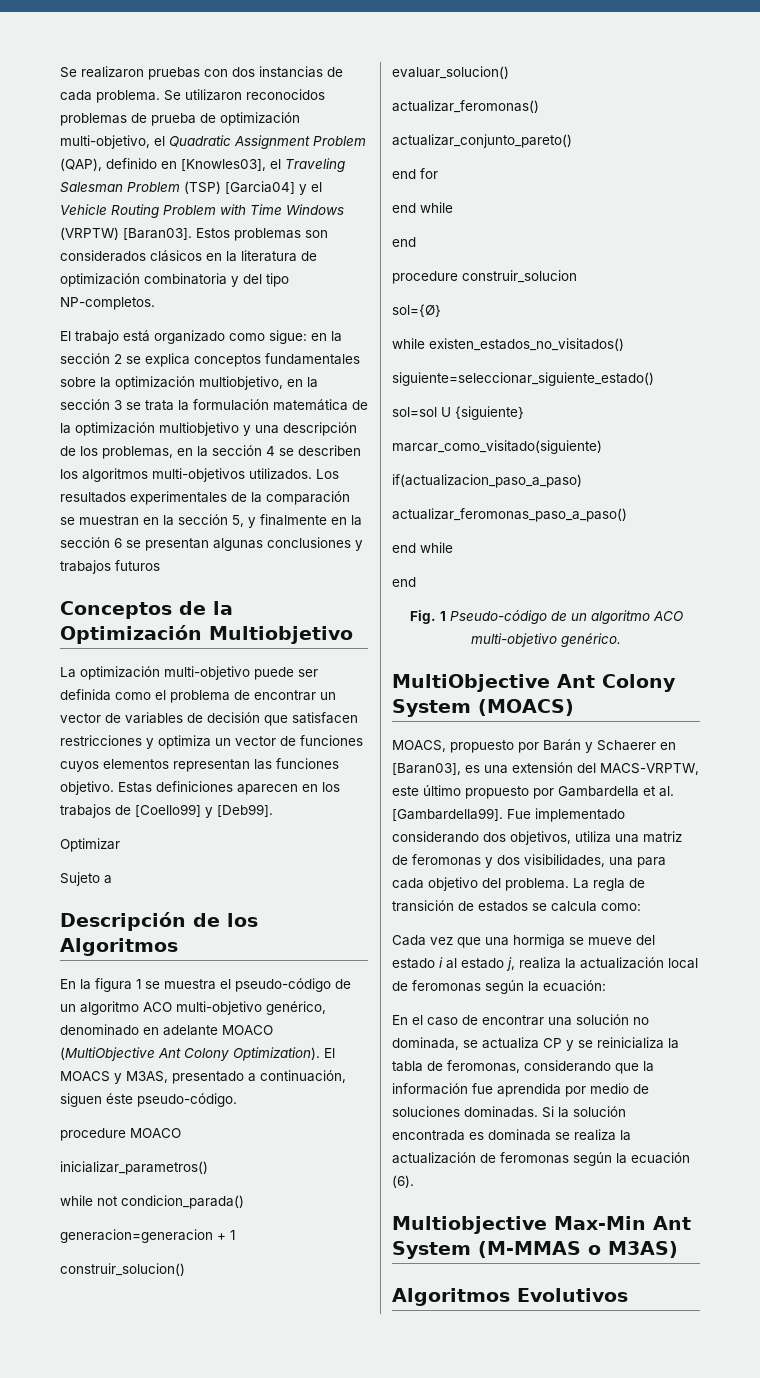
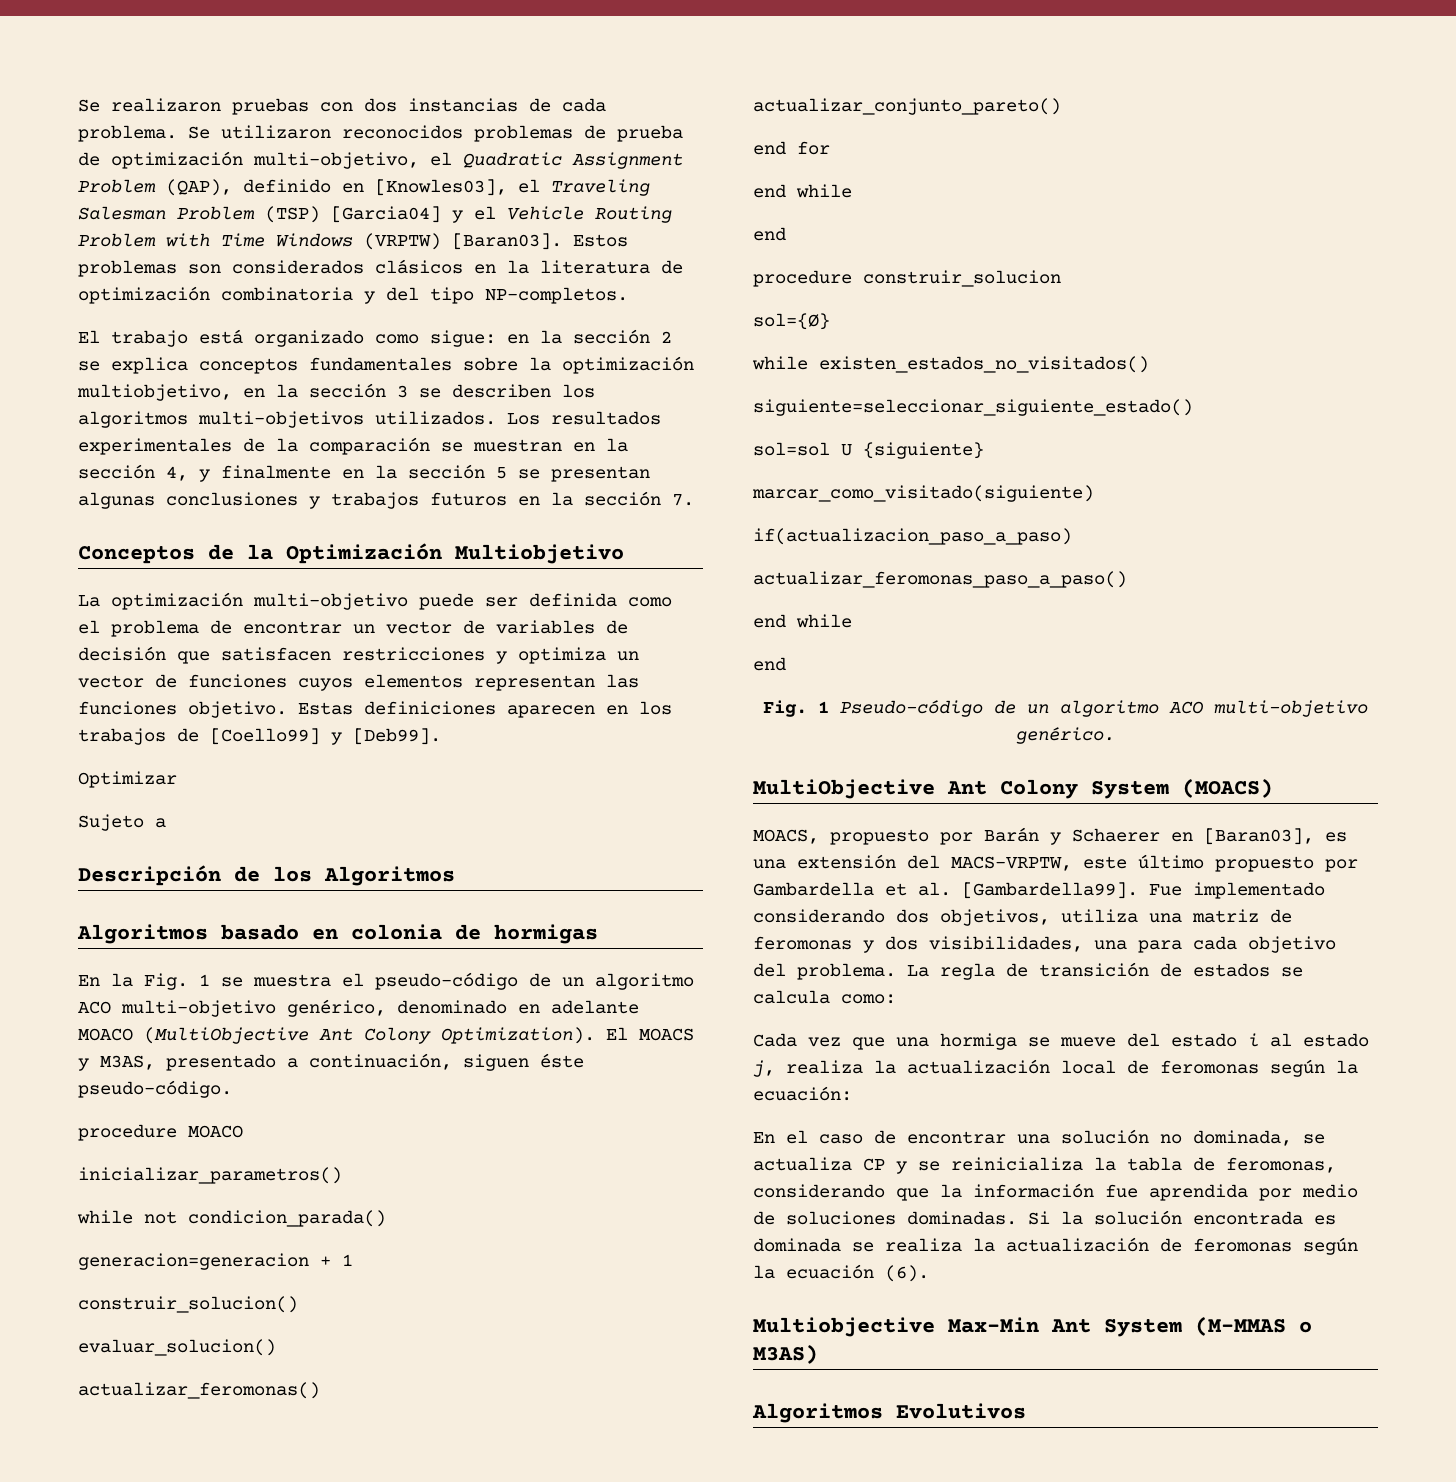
- El trabajo está organizado como sigue: en la sección 2 se explica conceptos fundamentales sobre la optimización multiobjetivo, en la sección 3 se trata la formulación matemática de la optimización multiobjetivo y una descripción de los problemas, en la sección 4 se describen los algoritmos multi-objetivos utilizados.
+ El trabajo está organizado como sigue: en la sección 2 se explica conceptos fundamentales sobre la optimización multiobjetivo, en la sección 3 se describen los algoritmos multi-objetivos utilizados.
- Los resultados experimentales de la comparación se muestran en la sección 5, y finalmente en la sección 6 se presentan algunas conclusiones y trabajos futuros
+ Los resultados experimentales de la comparación se muestran en la sección 4, y finalmente en la sección 5 se presentan algunas conclusiones y trabajos futuros en la sección 7.
+ Algoritmos basado en colonia de hormigas
- En la figura 1 se muestra el pseudo-código de un algoritmo ACO multi-objetivo genérico, denominado en adelante MOACO (MultiObjective Ant Colony Optimization).
+ En la Fig. 1 se muestra el pseudo-código de un algoritmo ACO multi-objetivo genérico, denominado en adelante MOACO (MultiObjective Ant Colony Optimization).

